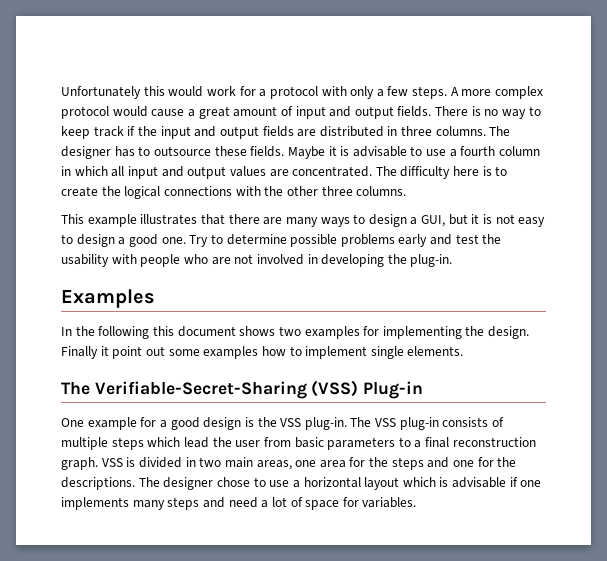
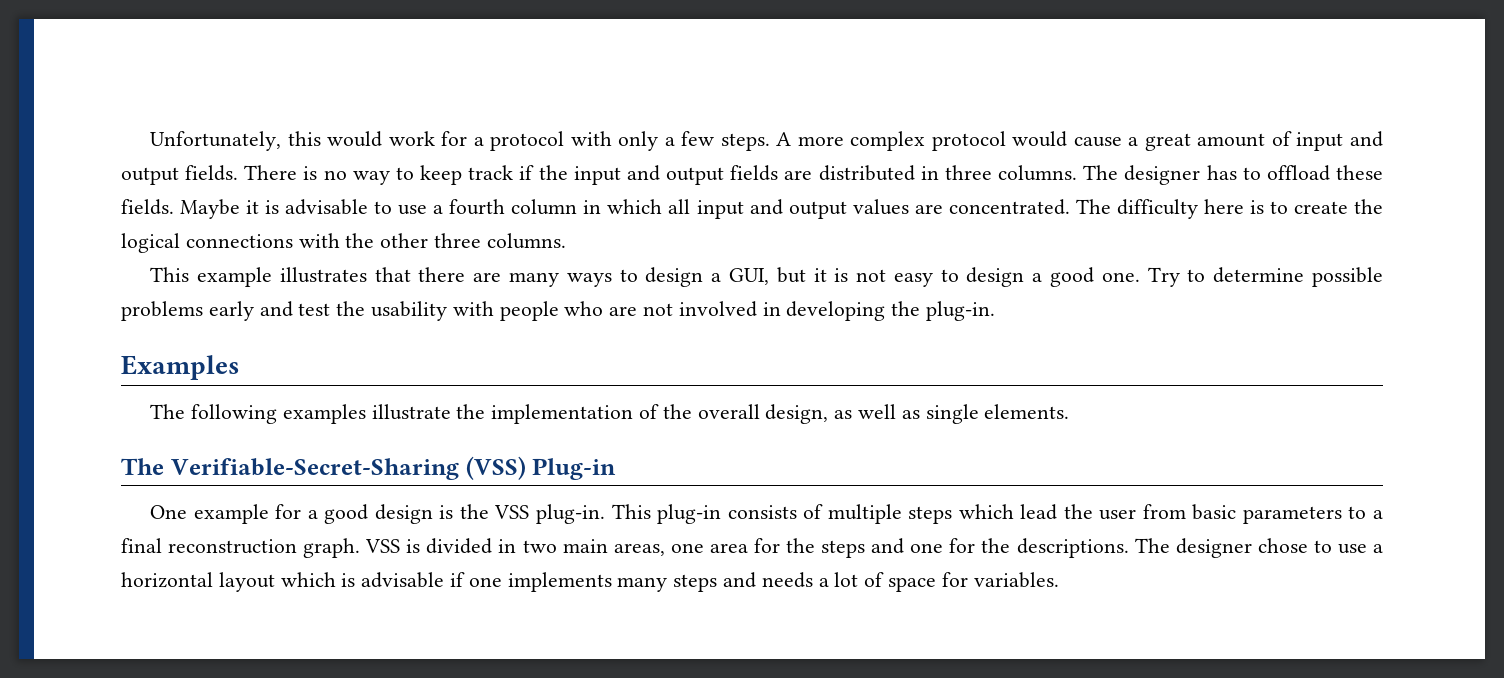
- Unfortunately this would work for a protocol with only a few steps.
+ Unfortunately, this would work for a protocol with only a few steps.
- The designer has to outsource these fields.
+ The designer has to offload these fields.
- In the following this document shows two examples for implementing the design. Finally it point out some examples how to implement single elements.
+ The following examples illustrate the implementation of the overall design, as well as single elements.
- The VSS plug-in consists of multiple steps which lead the user from basic parameters to a final reconstruction graph.
+ This plug-in consists of multiple steps which lead the user from basic parameters to a final reconstruction graph.
- The designer chose to use a horizontal layout which is advisable if one implements many steps and need a lot of space for variables.
+ The designer chose to use a horizontal layout which is advisable if one implements many steps and needs a lot of space for variables.

